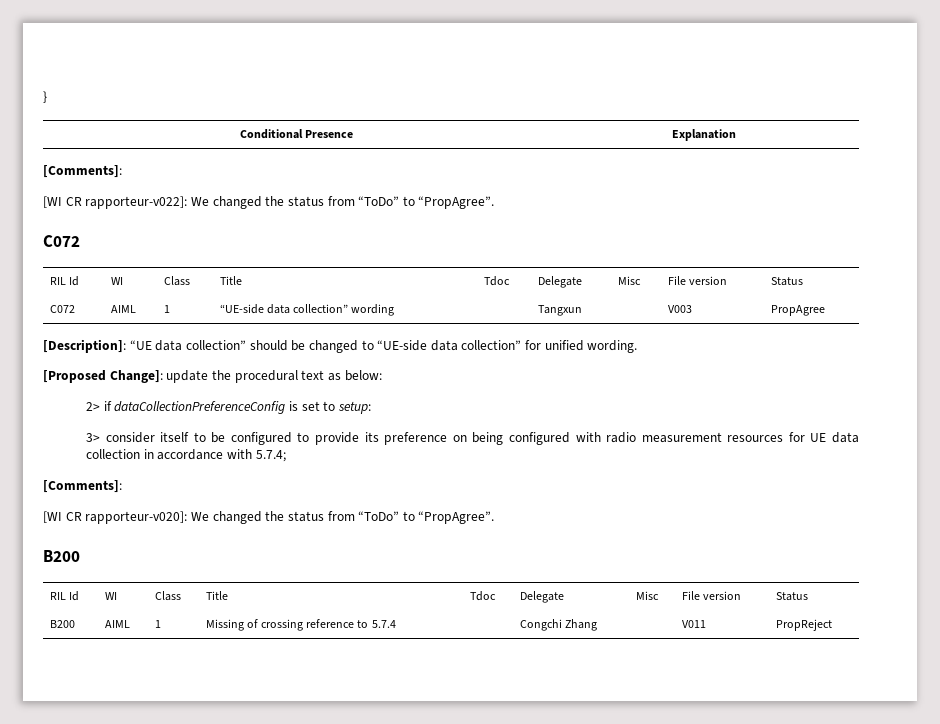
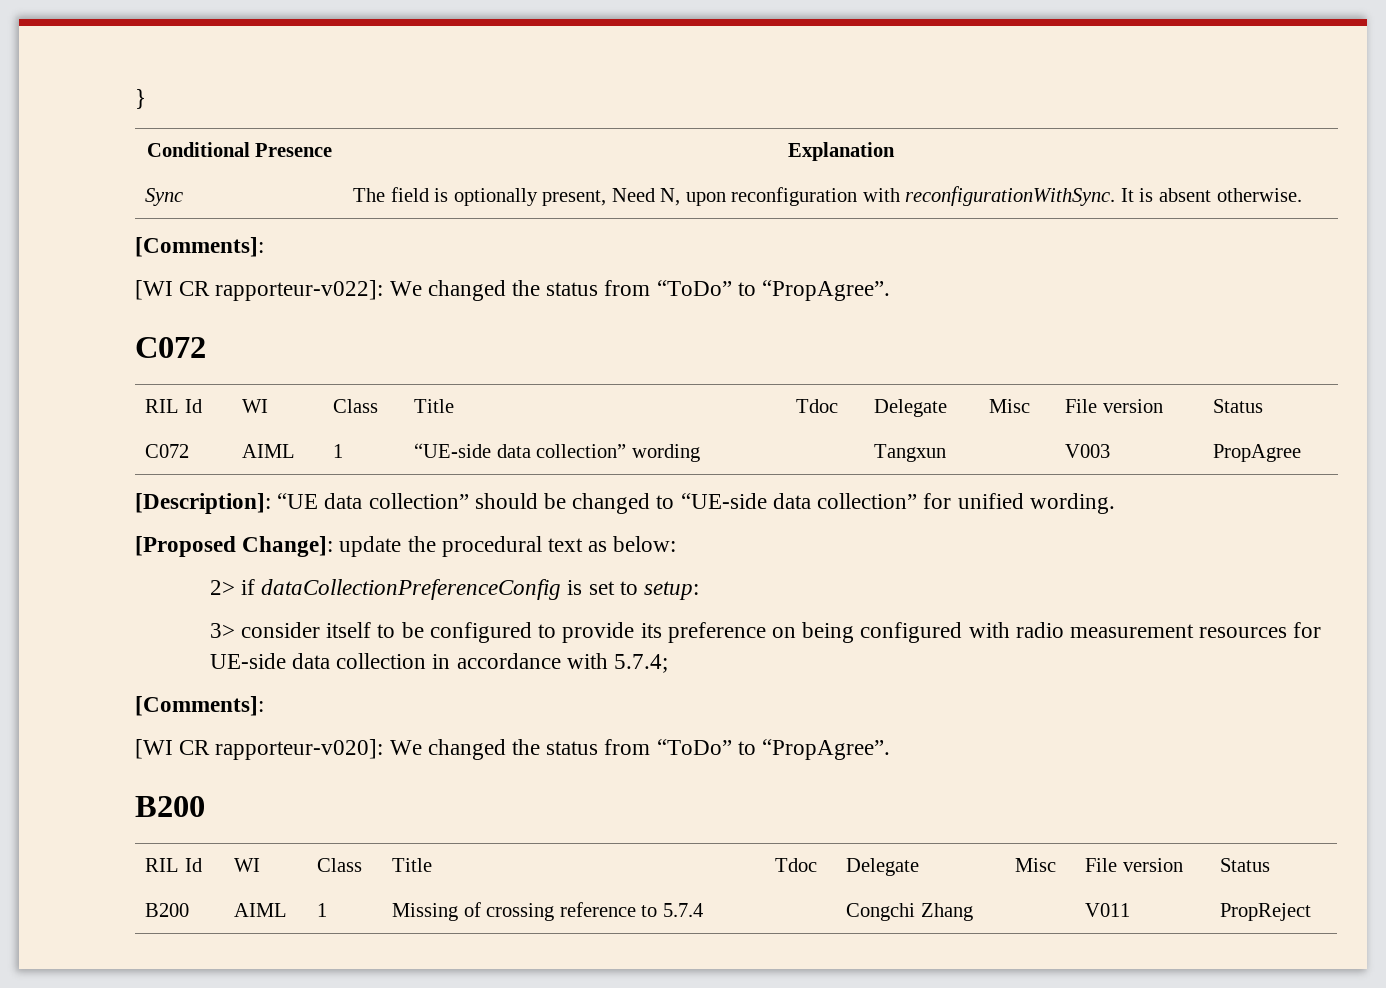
+ Sync | The field is optionally present, Need N, upon reconfiguration with reconfigurationWithSync. It is absent otherwise.
- 3> consider itself to be configured to provide its preference on being configured with radio measurement resources for UE data collection in accordance with 5.7.4;
+ 3> consider itself to be configured to provide its preference on being configured with radio measurement resources for UE-side data collection in accordance with 5.7.4;

